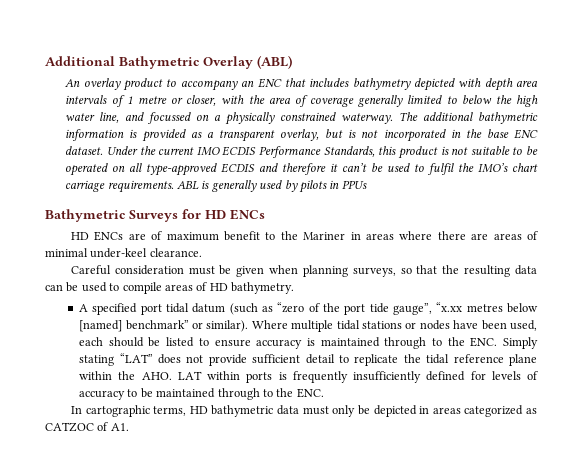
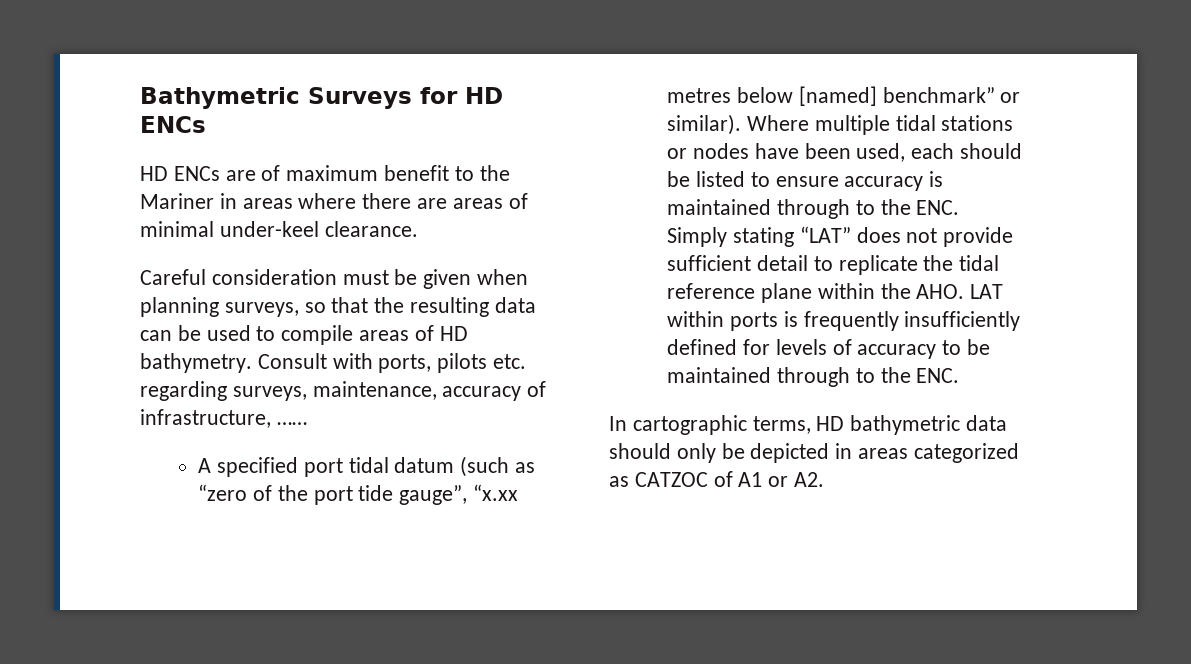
- Additional Bathymetric Overlay (ABL)
- An overlay product to accompany an ENC that includes bathymetry depicted with depth area intervals of 1 metre or closer, with the area of coverage generally limited to below the high water line, and focussed on a physically constrained waterway. The additional bathymetric information is provided as a transparent overlay, but is not incorporated in the base ENC dataset. Under the current IMO ECDIS Performance Standards, this product is not suitable to be operated on all type-approved ECDIS and therefore it can’t be used to fulfil the IMO’s chart carriage requirements. ABL is generally used by pilots in PPUs
+ Consult with ports, pilots etc. regarding surveys, maintenance, accuracy of infrastructure, ……
- In cartographic terms, HD bathymetric data must only be depicted in areas categorized as CATZOC of A1.
+ In cartographic terms, HD bathymetric data should only be depicted in areas categorized as CATZOC of A1 or A2.

